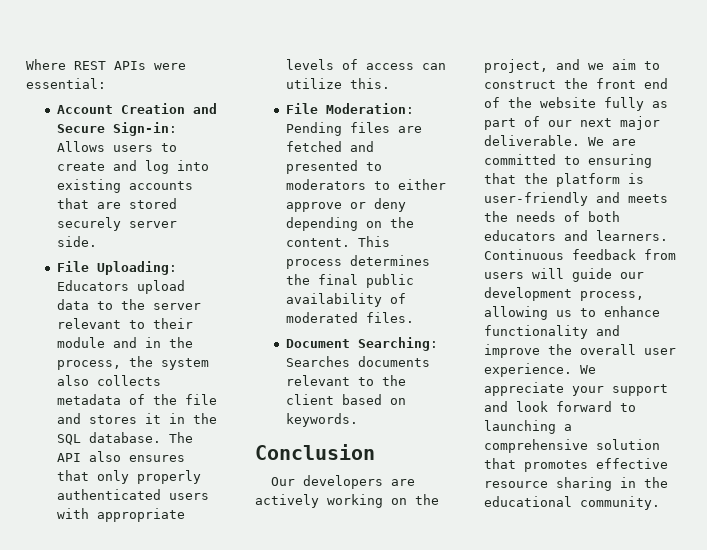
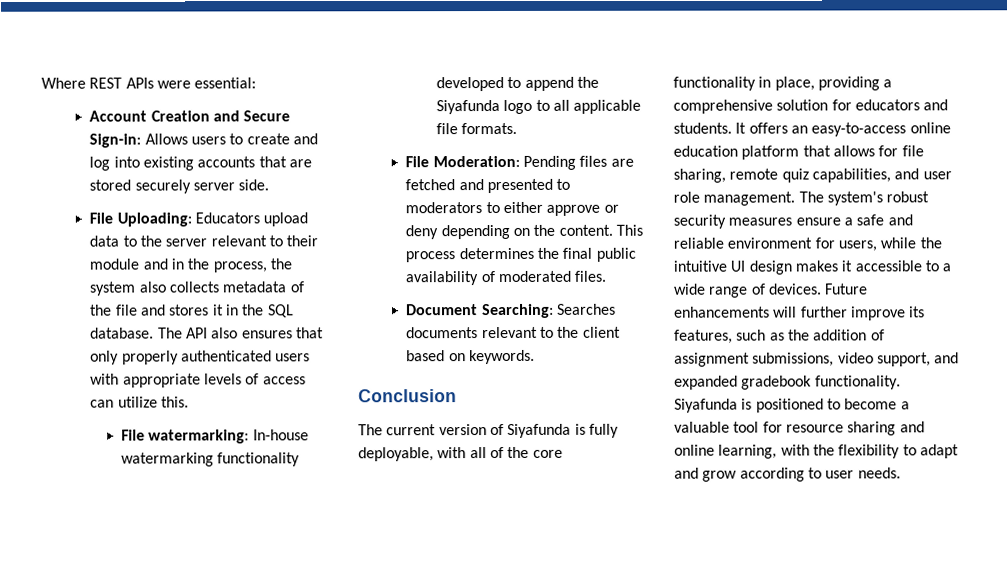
+ File watermarking: In-house watermarking functionality developed to append the Siyafunda logo to all applicable file formats.
- Our developers are actively working on the project, and we aim to construct the front end of the website fully as part of our next major deliverable. We are committed to ensuring that the platform is user-friendly and meets the needs of both educators and learners. Continuous feedback from users will guide our development process, allowing us to enhance functionality and improve the overall user experience. We appreciate your support and look forward to launching a comprehensive solution that promotes effective resource sharing in the educational community.
+ The current version of Siyafunda is fully deployable, with all of the core functionality in place, providing a comprehensive solution for educators and students. It offers an easy-to-access online education platform that allows for file sharing, remote quiz capabilities, and user role management. The system's robust security measures ensure a safe and reliable environment for users, while the intuitive UI design makes it accessible to a wide range of devices. Future enhancements will further improve its features, such as the addition of assignment submissions, video support, and expanded gradebook functionality. Siyafunda is positioned to become a valuable tool for resource sharing and online learning, with the flexibility to adapt and grow according to user needs.

